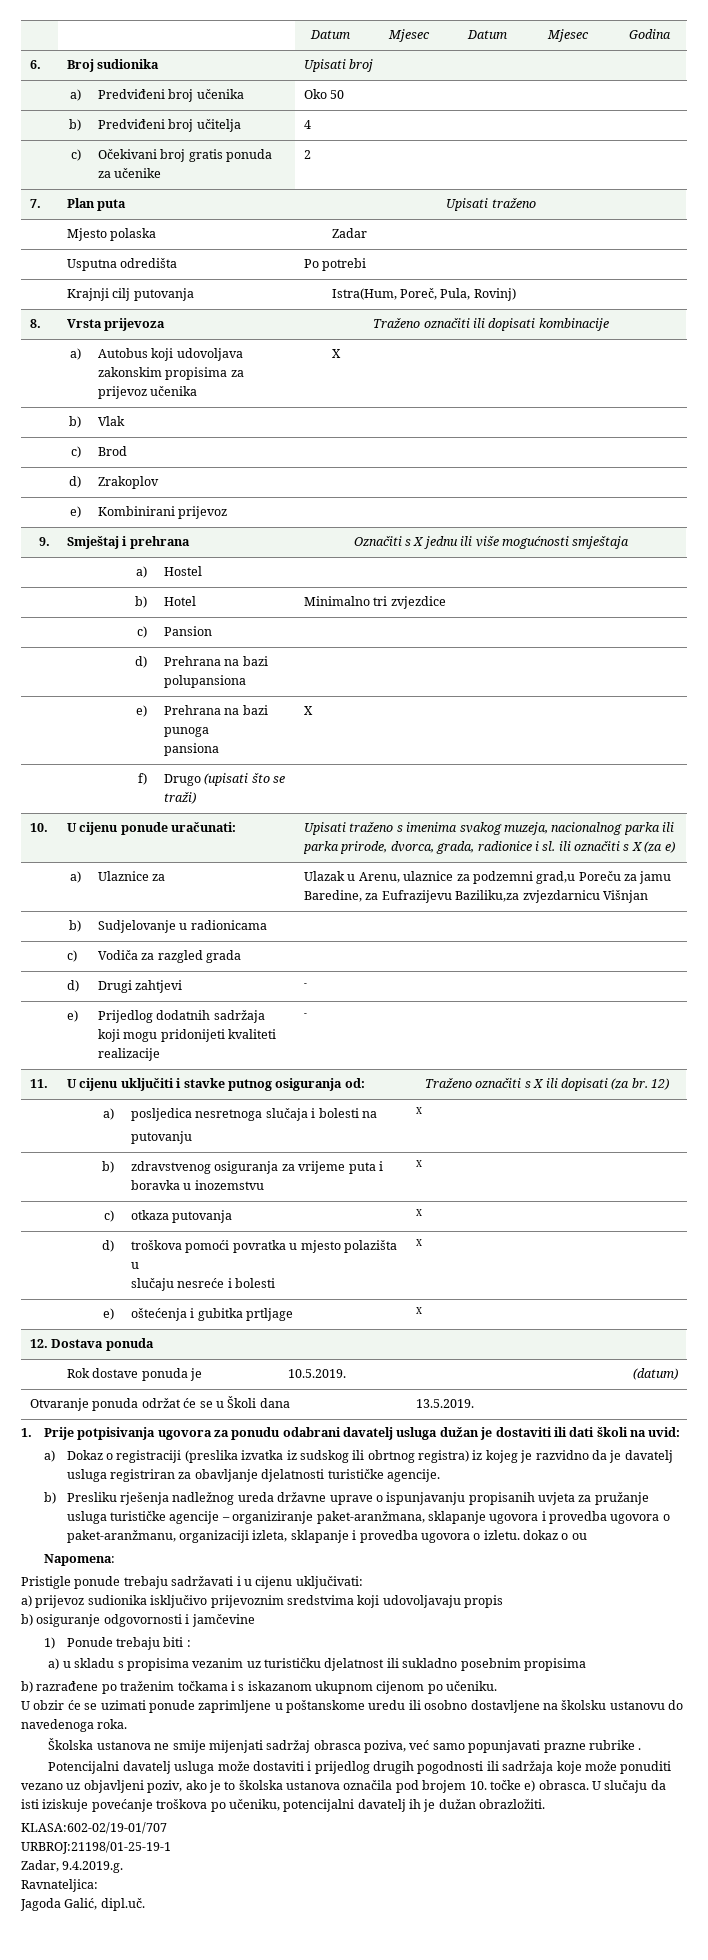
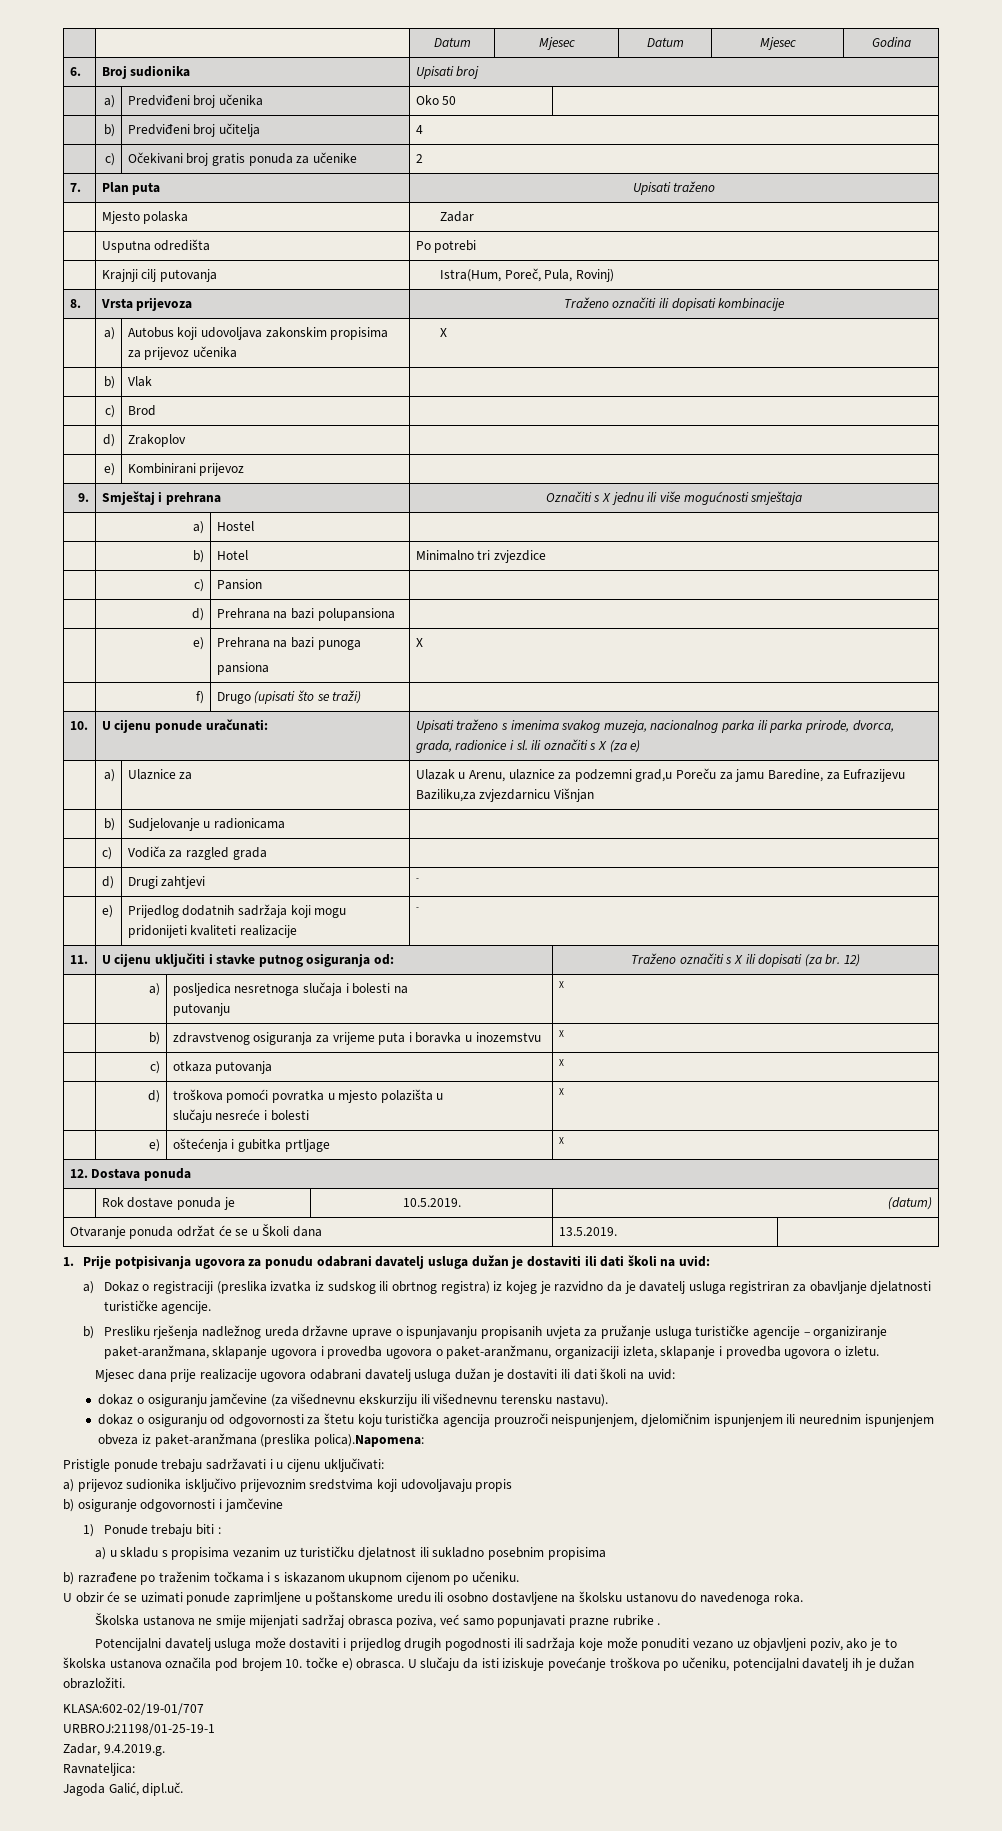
- b) Presliku rješenja nadležnog ureda državne uprave o ispunjavanju propisanih uvjeta za pružanje usluga turističke agencije – organiziranje paket-aranžmana, sklapanje ugovora i provedba ugovora o paket-aranžmanu, organizaciji izleta, sklapanje i provedba ugovora o izletu. dokaz o ou
- Napomena:
+ b) Presliku rješenja nadležnog ureda državne uprave o ispunjavanju propisanih uvjeta za pružanje usluga turističke agencije – organiziranje paket-aranžmana, sklapanje ugovora i provedba ugovora o paket-aranžmanu, organizaciji izleta, sklapanje i provedba ugovora o izletu.
+ Mjesec dana prije realizacije ugovora odabrani davatelj usluga dužan je dostaviti ili dati školi na uvid:
+ dokaz o osiguranju jamčevine (za višednevnu ekskurziju ili višednevnu terensku nastavu).
+ dokaz o osiguranju od odgovornosti za štetu koju turistička agencija prouzroči neispunjenjem, djelomičnim ispunjenjem ili neurednim ispunjenjem obveza iz paket-aranžmana (preslika polica).Napomena:

